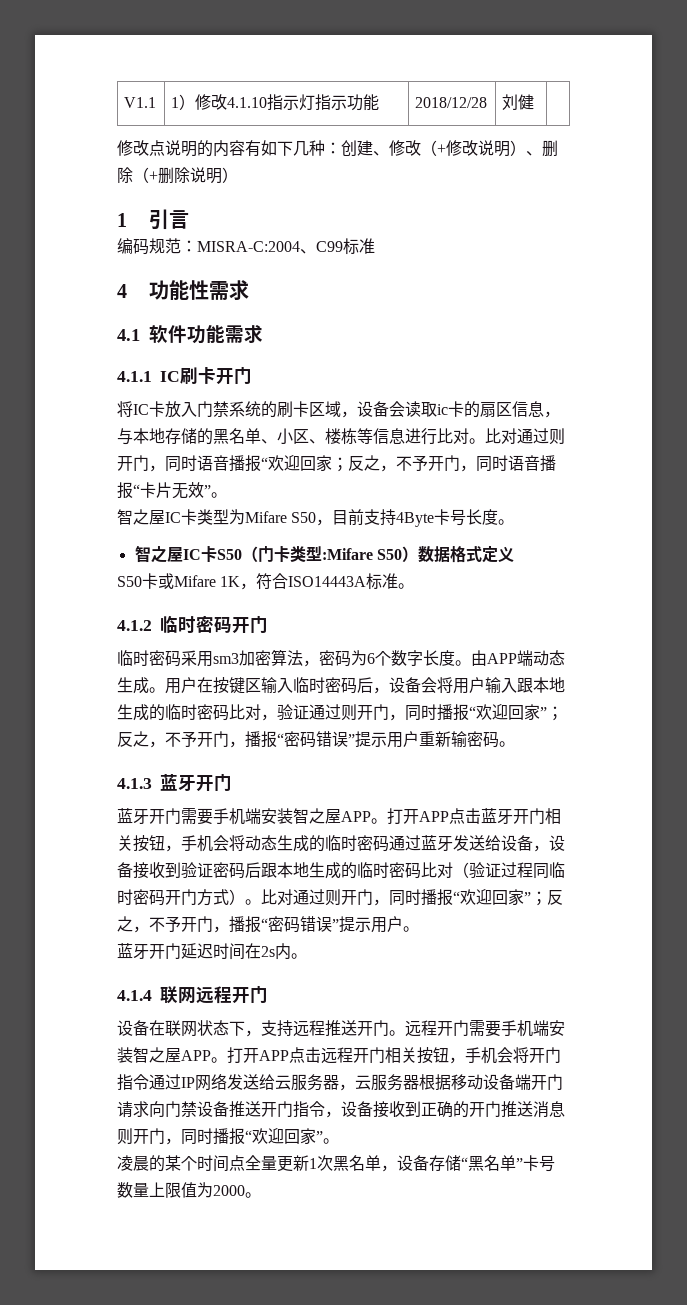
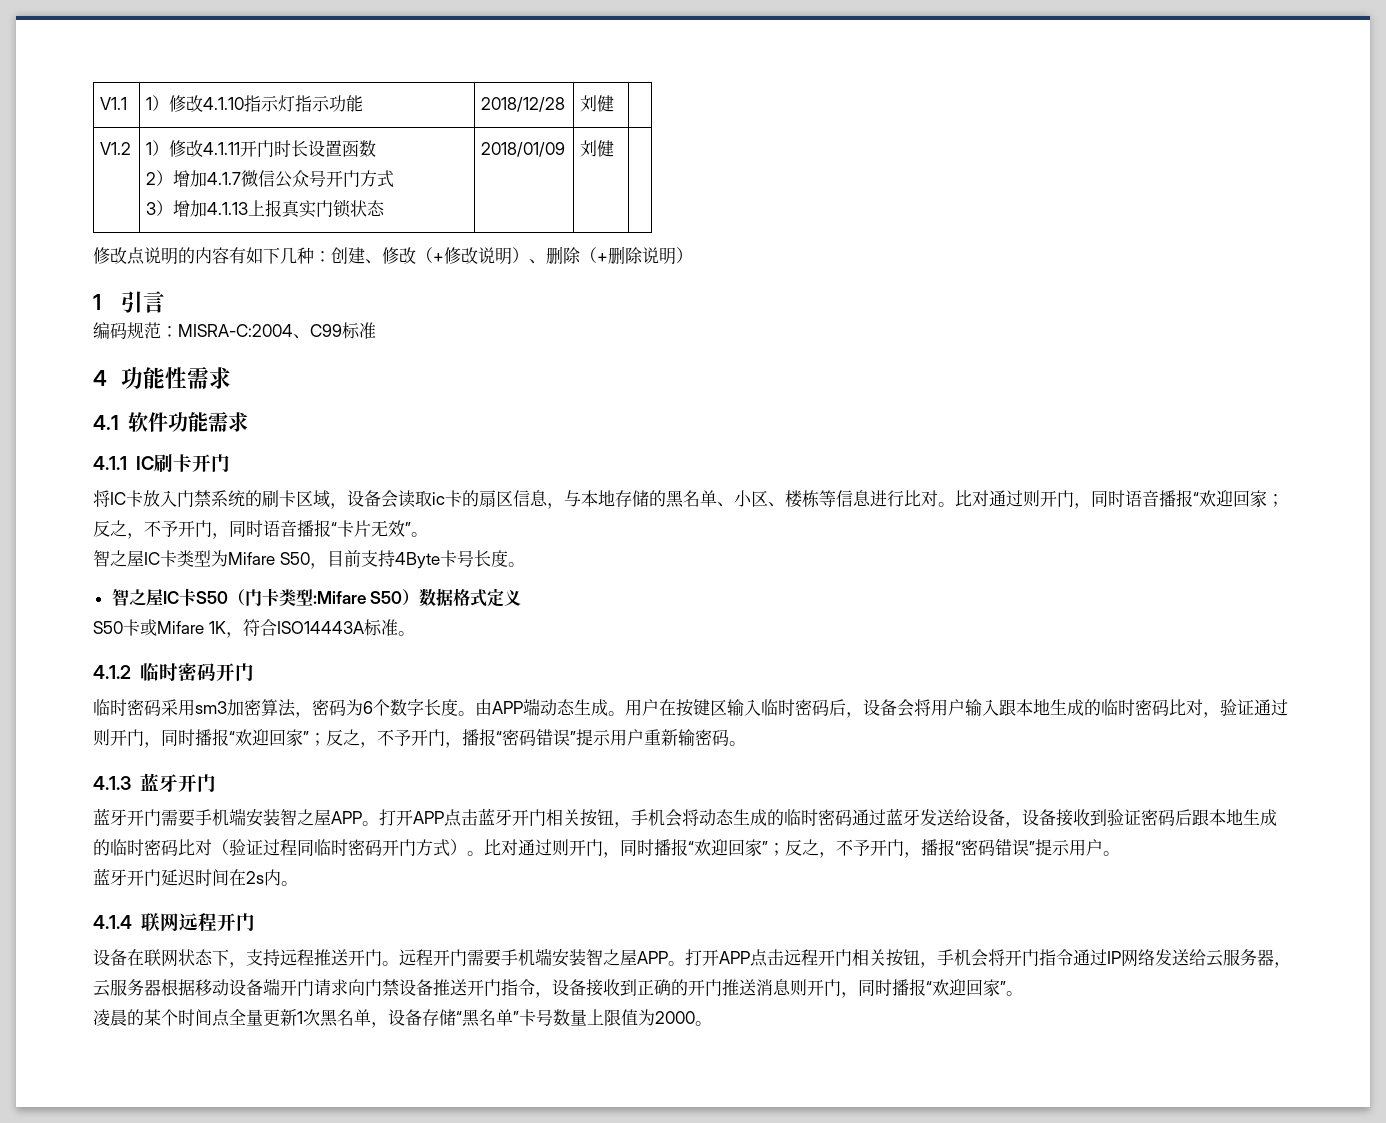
+ V1.2 | 1）修改4.1.11开门时长设置函数
+ 2）增加4.1.7微信公众号开门方式
+ 3）增加4.1.13上报真实门锁状态 | 2018/01/09 | 刘健 |

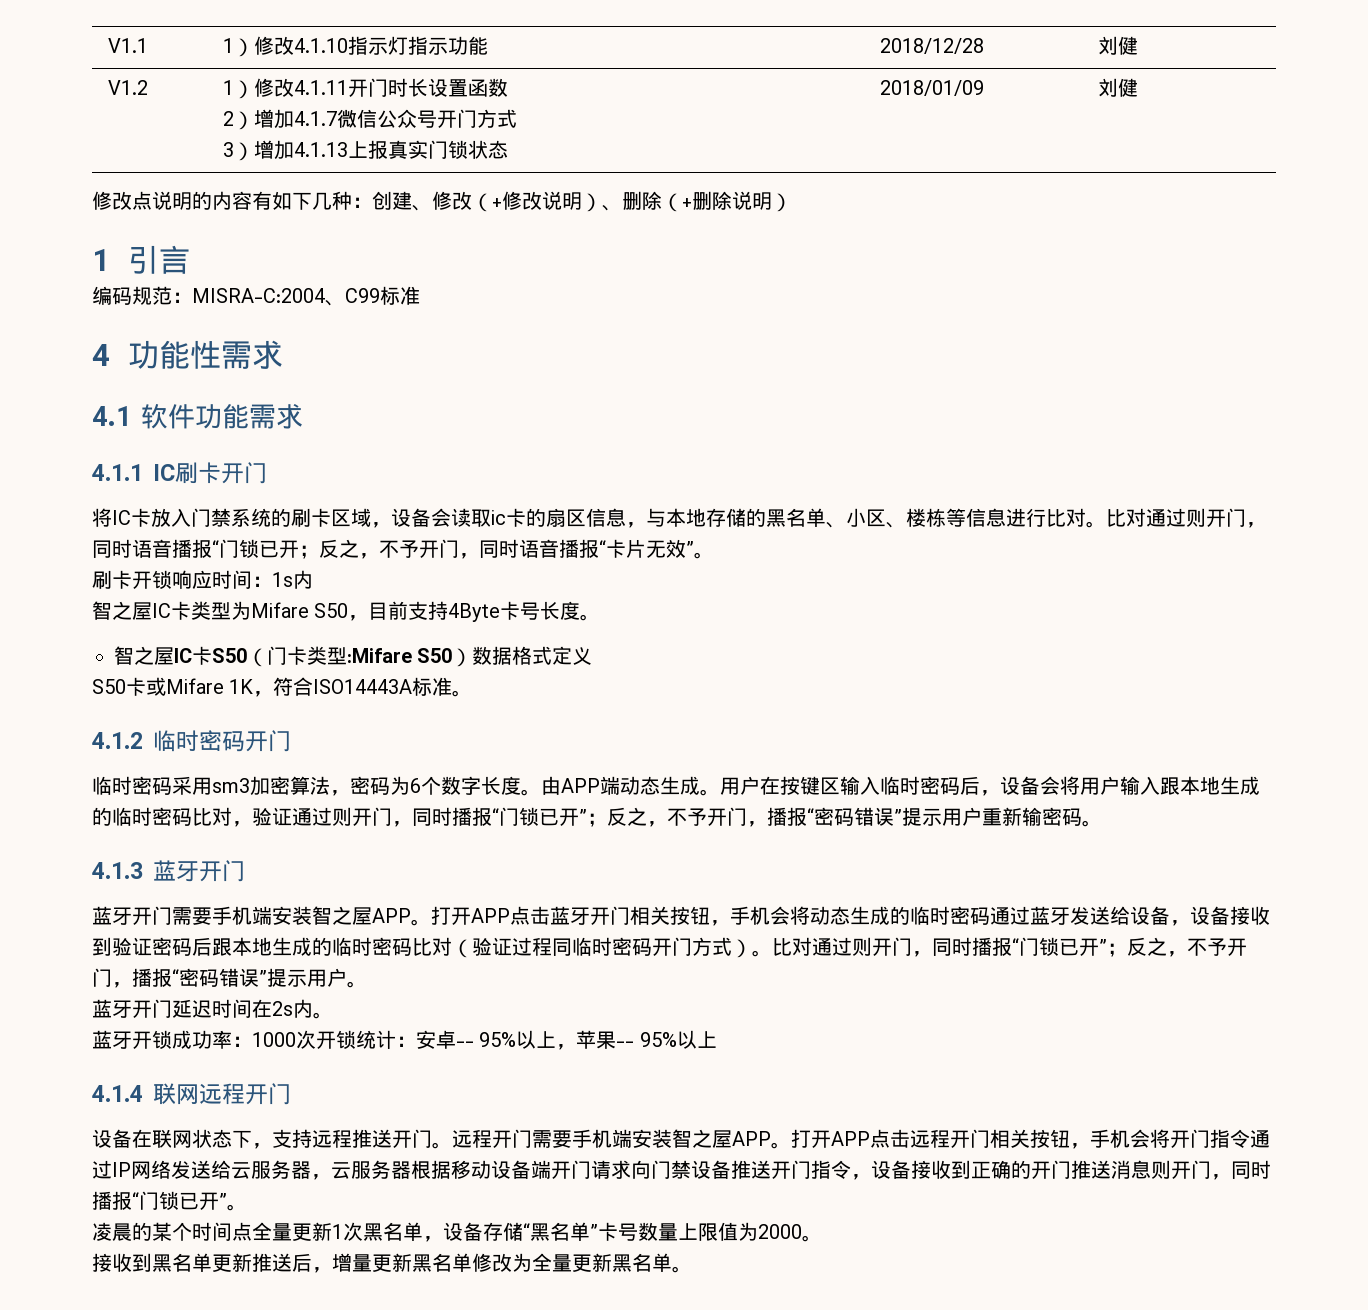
- 比对通过则开门，同时语音播报“欢迎回家；反之，不予开门，同时语音播报“卡片无效”。
+ 比对通过则开门，同时语音播报“门锁已开；反之，不予开门，同时语音播报“卡片无效”。
+ 刷卡开锁响应时间：1s内
- 用户在按键区输入临时密码后，设备会将用户输入跟本地生成的临时密码比对，验证通过则开门，同时播报“欢迎回家”；反之，不予开门，播报“密码错误”提示用户重新输密码。
+ 用户在按键区输入临时密码后，设备会将用户输入跟本地生成的临时密码比对，验证通过则开门，同时播报“门锁已开”；反之，不予开门，播报“密码错误”提示用户重新输密码。
- 比对通过则开门，同时播报“欢迎回家”；反之，不予开门，播报“密码错误”提示用户。
+ 比对通过则开门，同时播报“门锁已开”；反之，不予开门，播报“密码错误”提示用户。
+ 蓝牙开锁成功率：1000次开锁统计：安卓-- 95%以上，苹果-- 95%以上
- 打开APP点击远程开门相关按钮，手机会将开门指令通过IP网络发送给云服务器，云服务器根据移动设备端开门请求向门禁设备推送开门指令，设备接收到正确的开门推送消息则开门，同时播报“欢迎回家”。
+ 打开APP点击远程开门相关按钮，手机会将开门指令通过IP网络发送给云服务器，云服务器根据移动设备端开门请求向门禁设备推送开门指令，设备接收到正确的开门推送消息则开门，同时播报“门锁已开”。
+ 接收到黑名单更新推送后，增量更新黑名单修改为全量更新黑名单。

